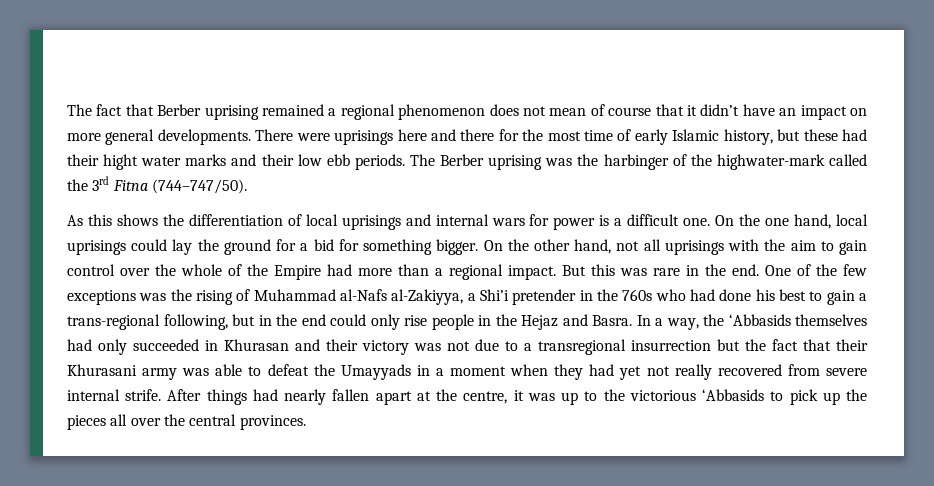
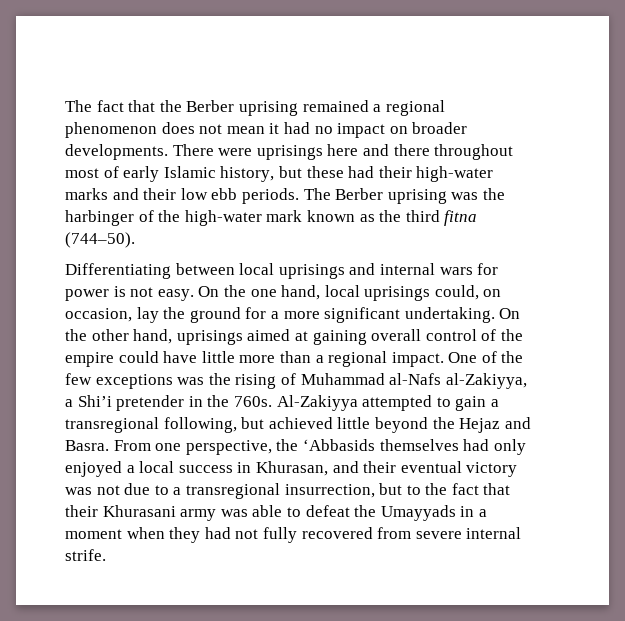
- The fact that Berber uprising remained a regional phenomenon does not mean of course that it didn’t have an impact on more general developments.
+ The fact that the Berber uprising remained a regional phenomenon does not mean it had no impact on broader developments.
- There were uprisings here and there for the most time of early Islamic history, but these had their hight water marks and their low ebb periods.
+ There were uprisings here and there throughout most of early Islamic history, but these had their high-water marks and their low ebb periods.
- The Berber uprising was the harbinger of the highwater-mark called the 3rd Fitna (744–747/50).
- As this shows the differentiation of local uprisings and internal wars for power is a difficult one.
+ The Berber uprising was the harbinger of the high-water mark known as the third fitna (744–50).
+ Differentiating between local uprisings and internal wars for power is not easy.
- On the one hand, local uprisings could lay the ground for a bid for something bigger. On the other hand, not all uprisings with the aim to gain control over the whole of the Empire had more than a regional impact.
+ On the one hand, local uprisings could, on occasion, lay the ground for a more significant undertaking. On the other hand, uprisings aimed at gaining overall control of the empire could have little more than a regional impact.
- But this was rare in the end.
- One of the few exceptions was the rising of Muhammad al-Nafs al-Zakiyya, a Shi’i pretender in the 760s who had done his best to gain a trans-regional following, but in the end could only rise people in the Hejaz and Basra.
+ One of the few exceptions was the rising of Muhammad al-Nafs al-Zakiyya, a Shi’i pretender in the 760s. Al-Zakiyya attempted to gain a transregional following, but achieved little beyond the Hejaz and Basra.
- In a way, the ‘Abbasids themselves had only succeeded in Khurasan and their victory was not due to a transregional insurrection but the fact that their Khurasani army was able to defeat the Umayyads in a moment when they had yet not really recovered from severe internal strife. After things had nearly fallen apart at the centre, it was up to the victorious ‘Abbasids to pick up the pieces all over the central provinces.
+ From one perspective, the ‘Abbasids themselves had only enjoyed a local success in Khurasan, and their eventual victory was not due to a transregional insurrection, but to the fact that their Khurasani army was able to defeat the Umayyads in a moment when they had not fully recovered from severe internal strife.

